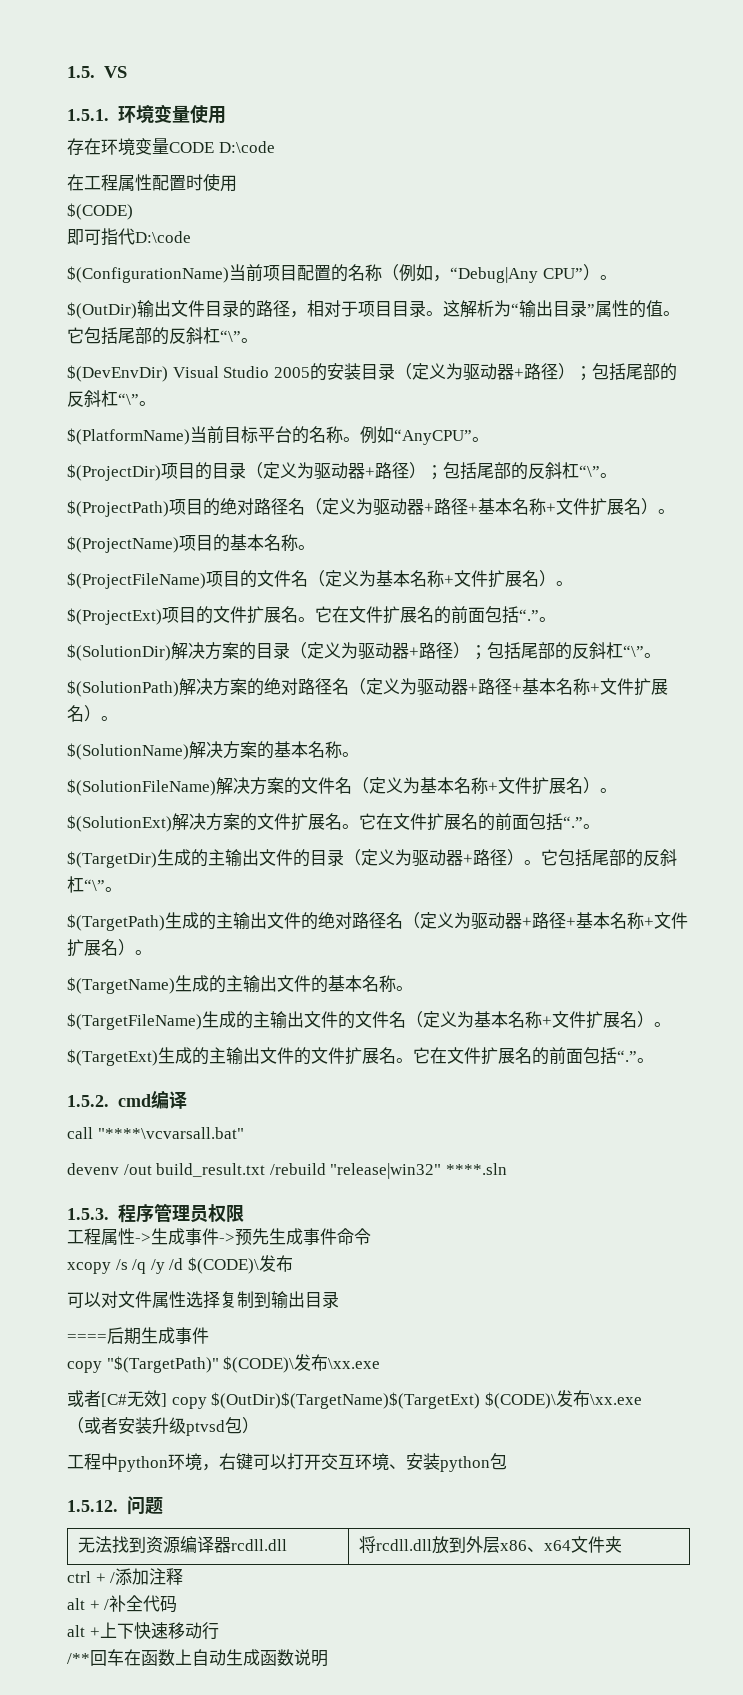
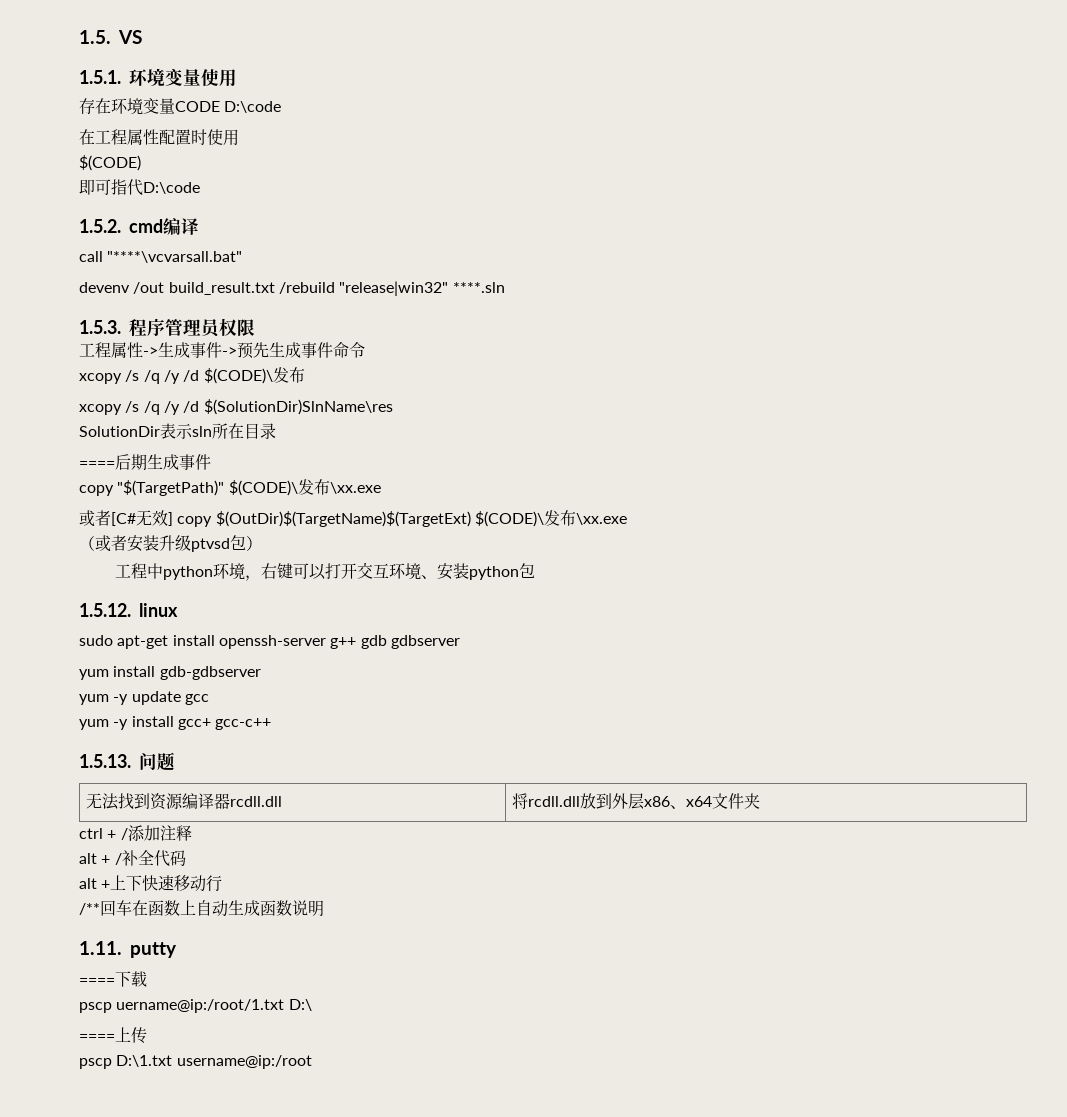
- $(ConfigurationName)当前项目配置的名称（例如，“Debug|Any CPU”）。
- $(OutDir)输出文件目录的路径，相对于项目目录。这解析为“输出目录”属性的值。它包括尾部的反斜杠“\”。
- $(DevEnvDir) Visual Studio 2005的安装目录（定义为驱动器+路径）；包括尾部的反斜杠“\”。
- $(PlatformName)当前目标平台的名称。例如“AnyCPU”。
- $(ProjectDir)项目的目录（定义为驱动器+路径）；包括尾部的反斜杠“\”。
- $(ProjectPath)项目的绝对路径名（定义为驱动器+路径+基本名称+文件扩展名）。
- $(ProjectName)项目的基本名称。
- $(ProjectFileName)项目的文件名（定义为基本名称+文件扩展名）。
- $(ProjectExt)项目的文件扩展名。它在文件扩展名的前面包括“.”。
- $(SolutionDir)解决方案的目录（定义为驱动器+路径）；包括尾部的反斜杠“\”。
- $(SolutionPath)解决方案的绝对路径名（定义为驱动器+路径+基本名称+文件扩展名）。
- $(SolutionName)解决方案的基本名称。
- $(SolutionFileName)解决方案的文件名（定义为基本名称+文件扩展名）。
- $(SolutionExt)解决方案的文件扩展名。它在文件扩展名的前面包括“.”。
- $(TargetDir)生成的主输出文件的目录（定义为驱动器+路径）。它包括尾部的反斜杠“\”。
- $(TargetPath)生成的主输出文件的绝对路径名（定义为驱动器+路径+基本名称+文件扩展名）。
- $(TargetName)生成的主输出文件的基本名称。
- $(TargetFileName)生成的主输出文件的文件名（定义为基本名称+文件扩展名）。
- $(TargetExt)生成的主输出文件的文件扩展名。它在文件扩展名的前面包括“.”。
- 可以对文件属性选择复制到输出目录
+ xcopy /s /q /y /d $(SolutionDir)SlnName\res
+ SolutionDir表示sln所在目录
- 1.5.12.问题
+ 1.5.12. linux
+ sudo apt-get install openssh-server g++ gdb gdbserver
+ yum install gdb-gdbserver
+ yum -y update gcc
+ yum -y install gcc+ gcc-c++
+ 1.5.13.问题
+ 1.11. putty
+ ====下载
+ pscp uername@ip:/root/1.txt D:\
+ ====上传
+ pscp D:\1.txt username@ip:/root

